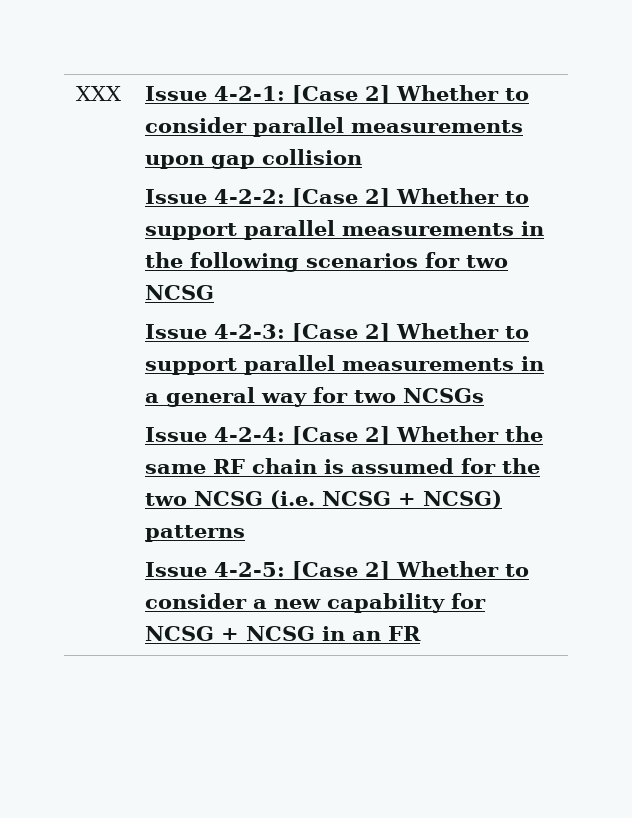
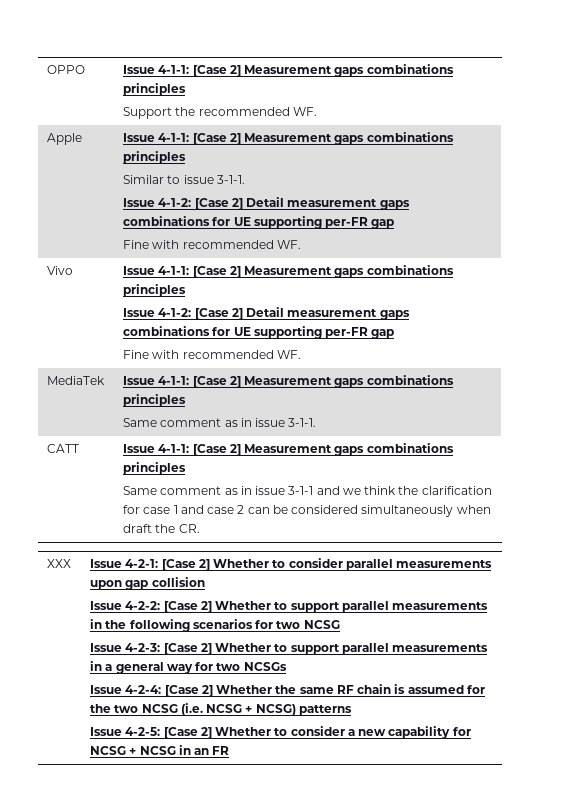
+ OPPO | Issue 4-1-1: [Case 2] Measurement gaps combinations principles
+ Support the recommended WF.
+ Apple | Issue 4-1-1: [Case 2] Measurement gaps combinations principles
+ Similar to issue 3-1-1.
+ Issue 4-1-2: [Case 2] Detail measurement gaps combinations for UE supporting per-FR gap
+ Fine with recommended WF.
+ Vivo | Issue 4-1-1: [Case 2] Measurement gaps combinations principles
+ Issue 4-1-2: [Case 2] Detail measurement gaps combinations for UE supporting per-FR gap
+ Fine with recommended WF.
+ MediaTek | Issue 4-1-1: [Case 2] Measurement gaps combinations principles
+ Same comment as in issue 3-1-1.
+ CATT | Issue 4-1-1: [Case 2] Measurement gaps combinations principles
+ Same comment as in issue 3-1-1 and we think the clarification for case 1 and case 2 can be considered simultaneously when draft the CR.

